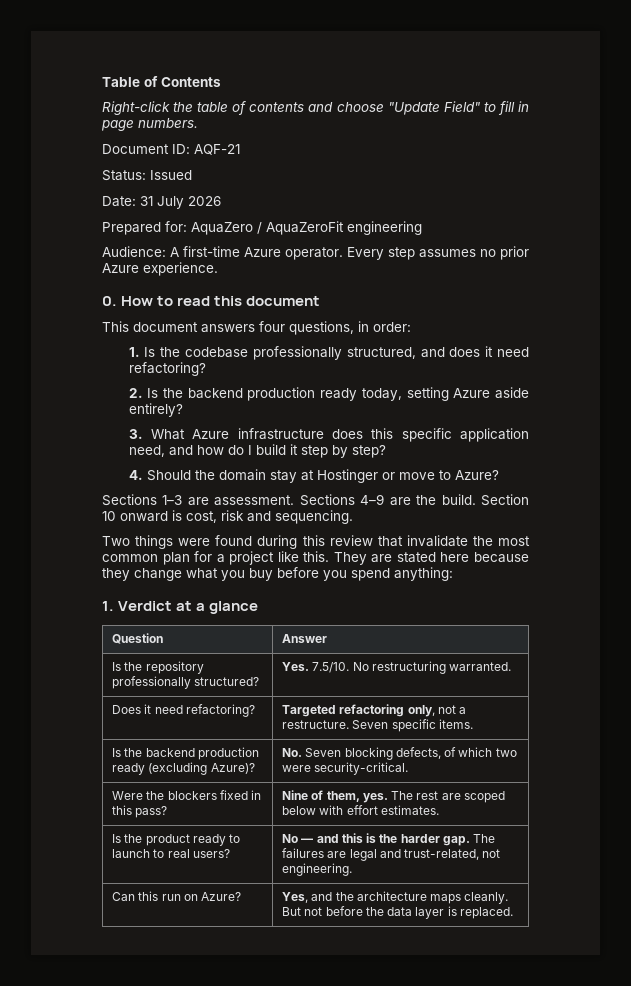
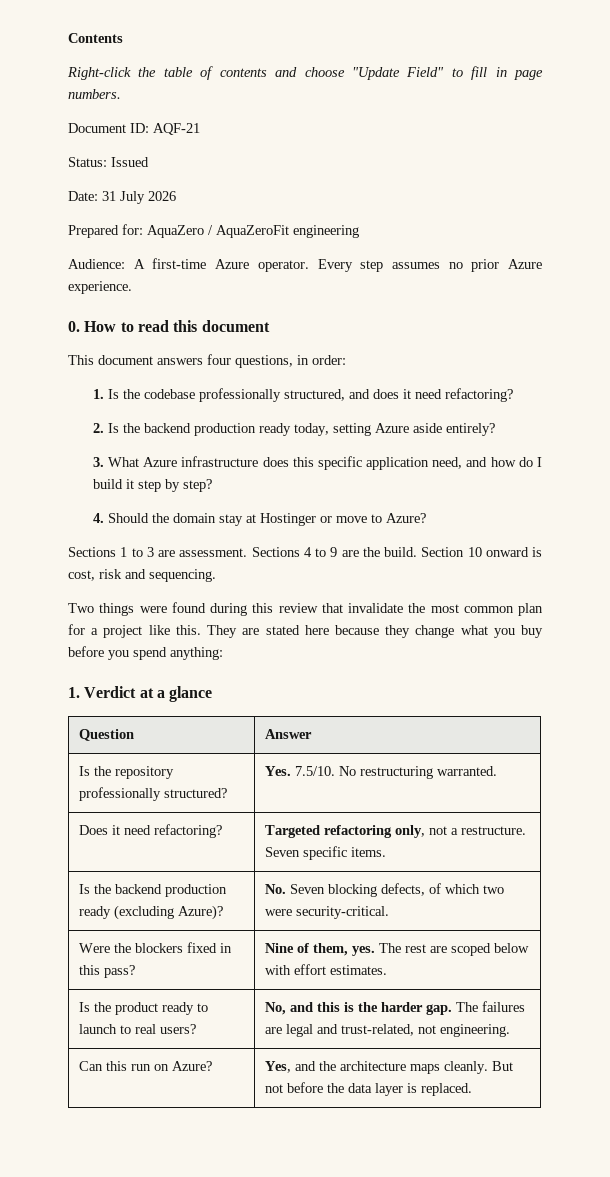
- Table of Contents
+ Contents
- Sections 1–3 are assessment. Sections 4–9 are the build.
+ Sections 1 to 3 are assessment. Sections 4 to 9 are the build.
- Is the product ready to launch to real users? | No — and this is the harder gap. The failures are legal and trust-related, not engineering.
+ Is the product ready to launch to real users? | No, and this is the harder gap. The failures are legal and trust-related, not engineering.

